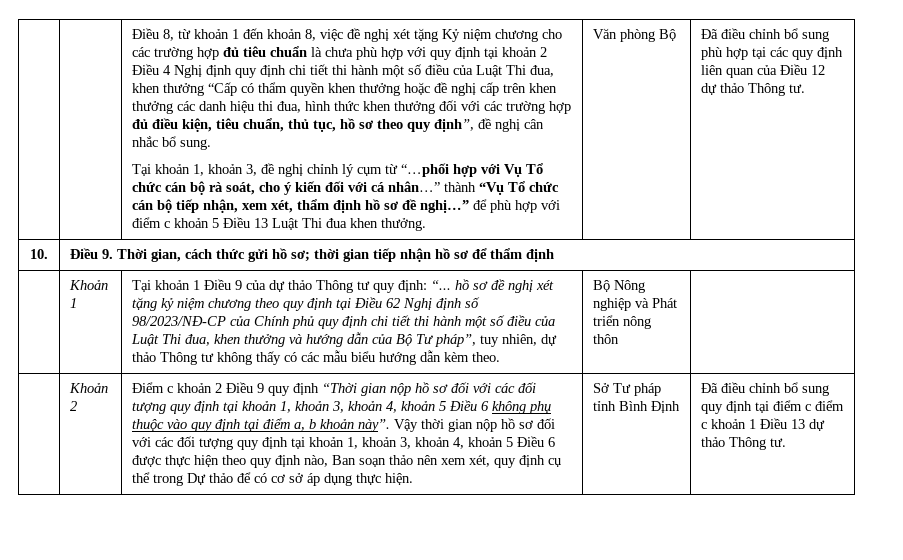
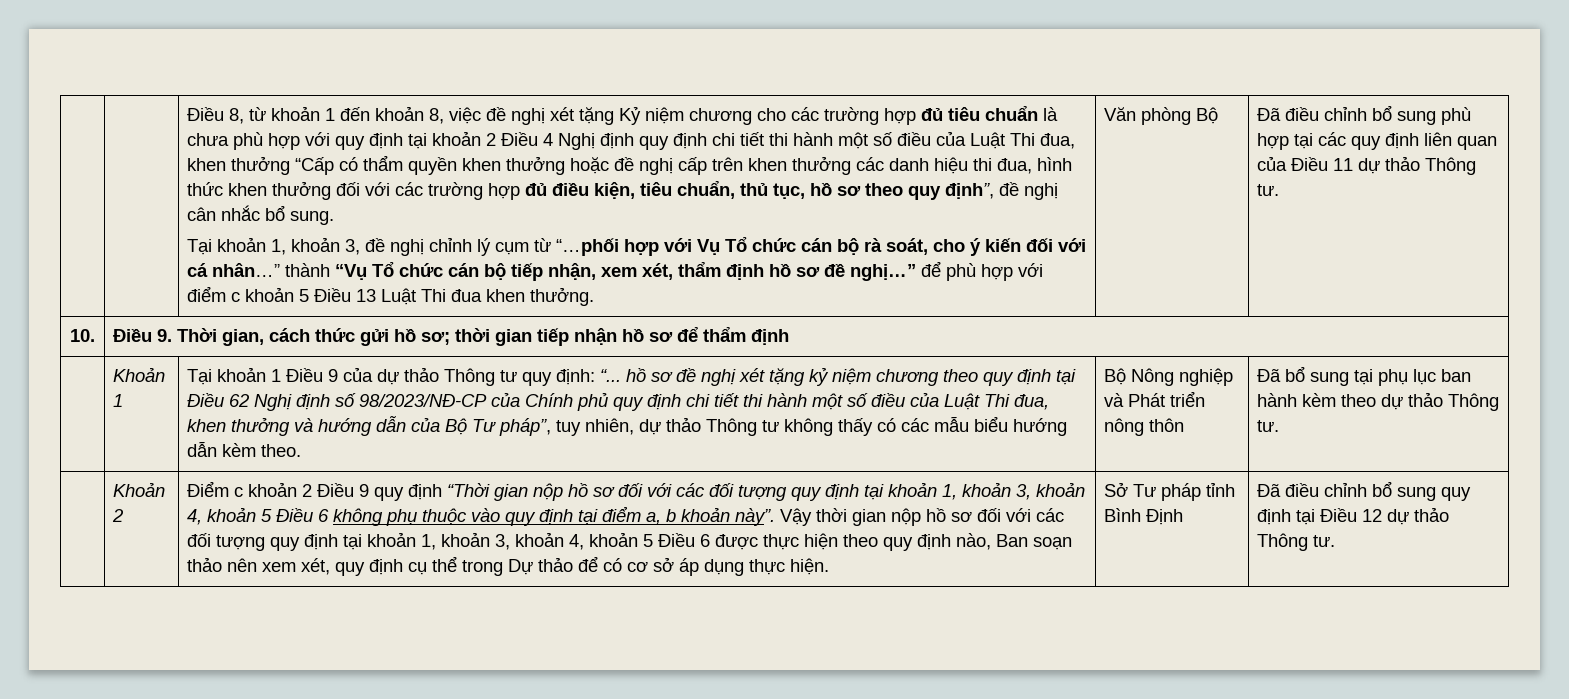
- Đã điều chỉnh bổ sung phù hợp tại các quy định liên quan của Điều 12 dự thảo Thông tư.
+ Đã điều chỉnh bổ sung phù hợp tại các quy định liên quan của Điều 11 dự thảo Thông tư.
+ Đã bổ sung tại phụ lục ban hành kèm theo dự thảo Thông tư.
- Đã điều chỉnh bổ sung quy định tại điểm c điểm c khoản 1 Điều 13 dự thảo Thông tư.
+ Đã điều chỉnh bổ sung quy định tại Điều 12 dự thảo Thông tư.

